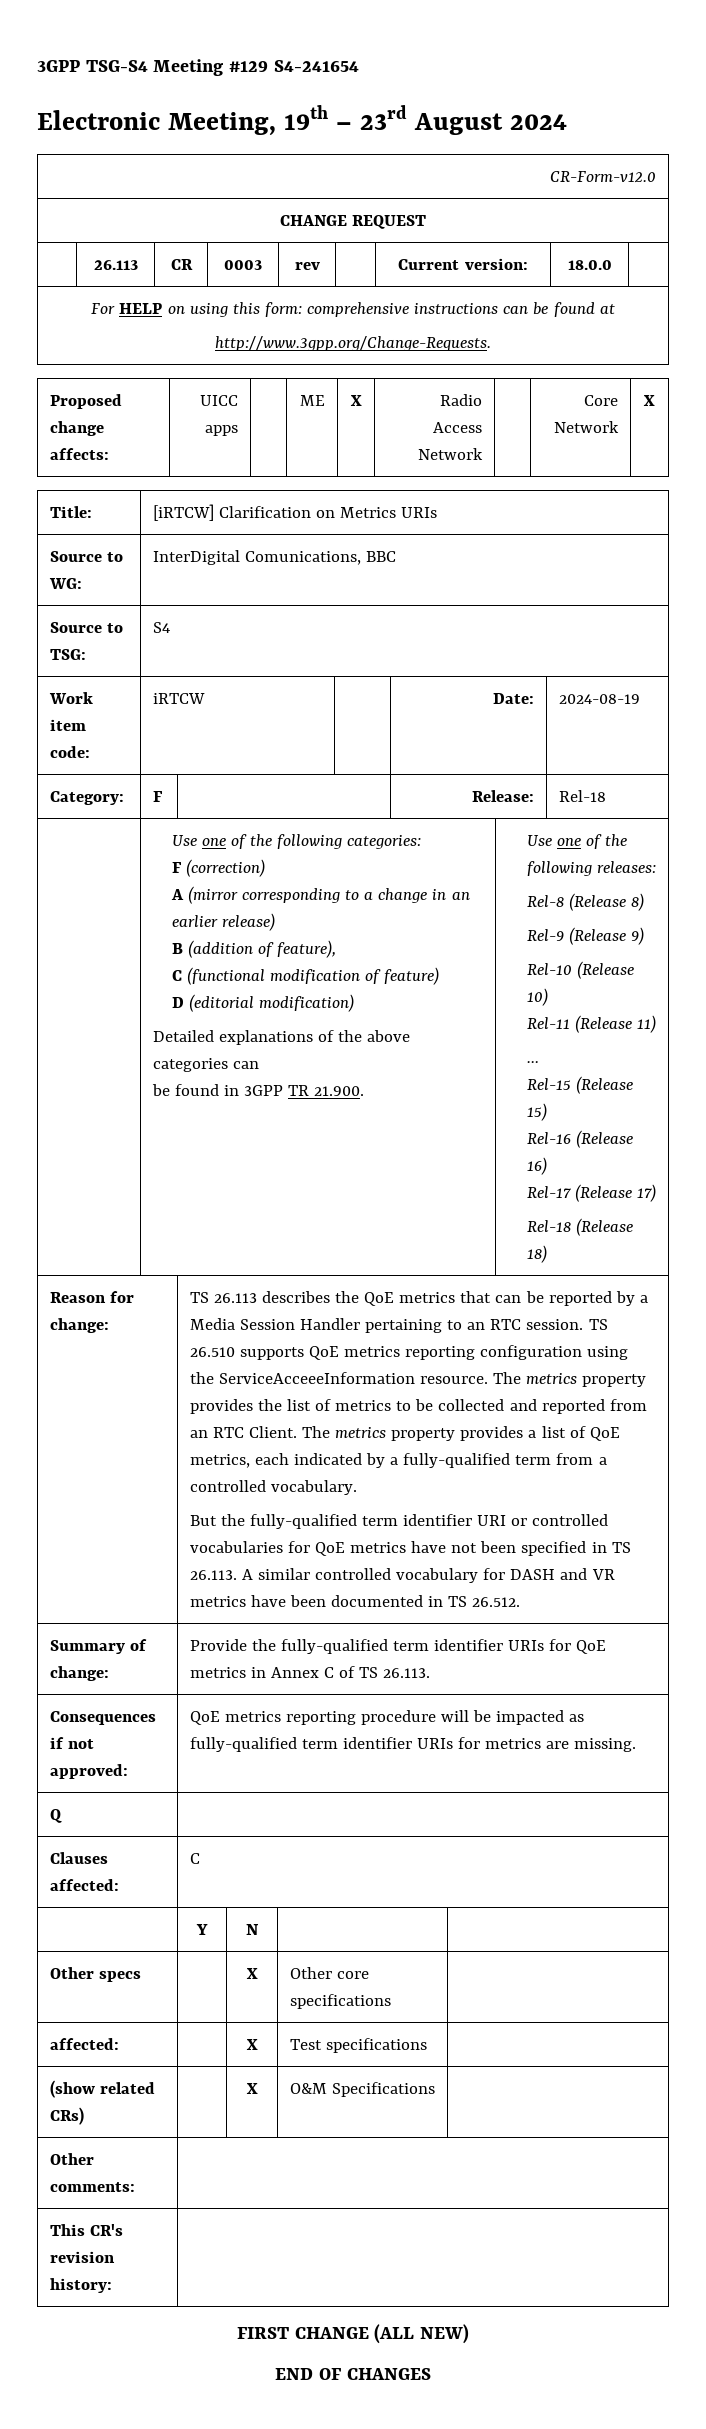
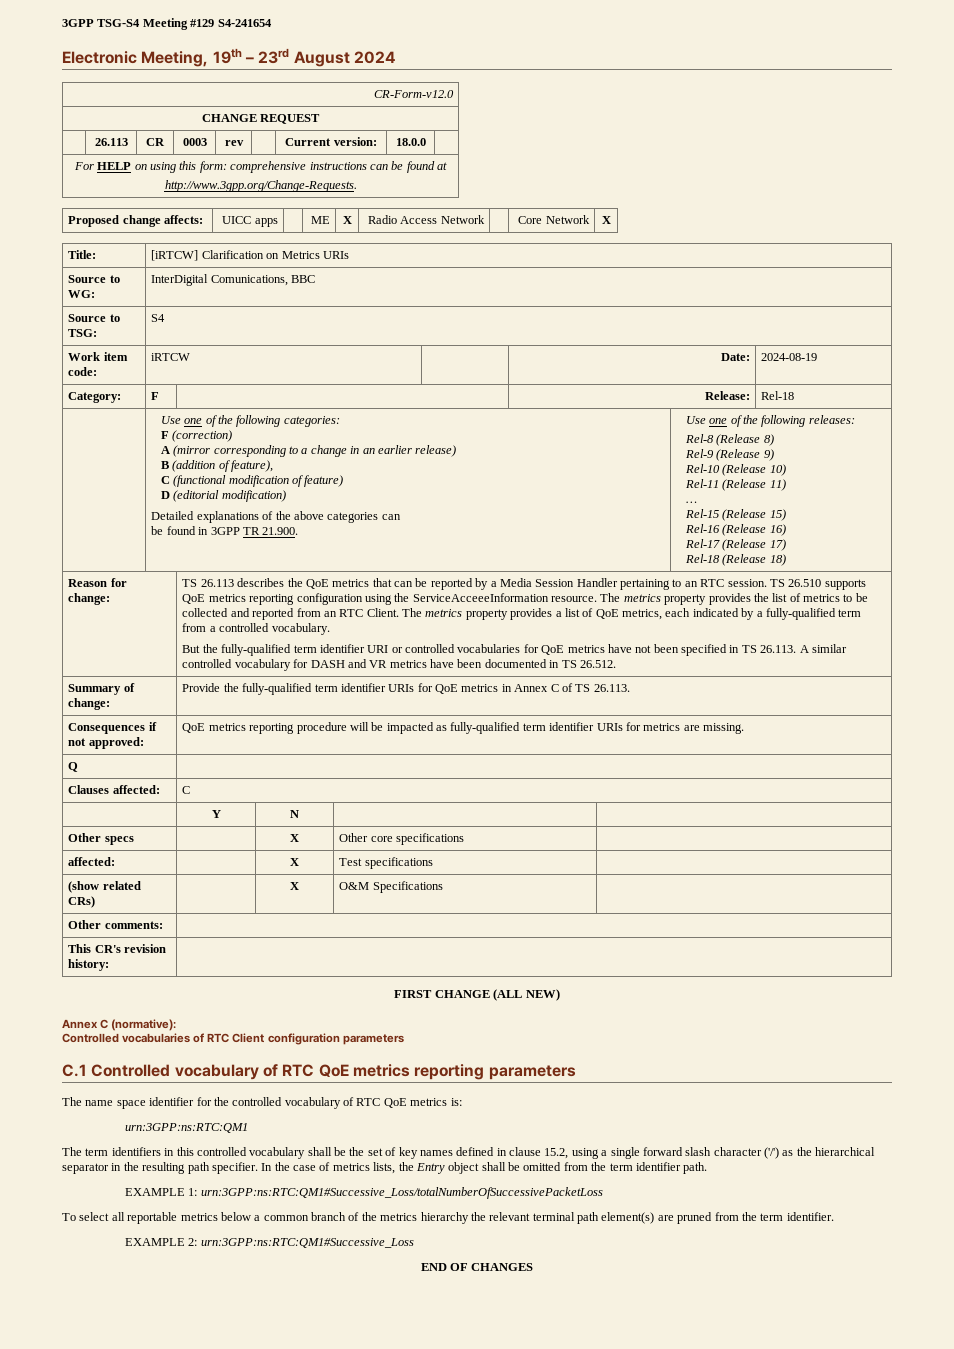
+ Annex C (normative):
+ Controlled vocabularies of RTC Client configuration parameters
+ C.1 Controlled vocabulary of RTC QoE metrics reporting parameters
+ The name space identifier for the controlled vocabulary of RTC QoE metrics is:
+ urn:3GPP:ns:RTC:QM1
+ The term identifiers in this controlled vocabulary shall be the set of key names defined in clause 15.2, using a single forward slash character ('/') as the hierarchical separator in the resulting path specifier. In the case of metrics lists, the Entry object shall be omitted from the term identifier path.
+ EXAMPLE 1: urn:3GPP:ns:RTC:QM1#Successive_Loss/totalNumberOfSuccessivePacketLoss
+ To select all reportable metrics below a common branch of the metrics hierarchy the relevant terminal path element(s) are pruned from the term identifier.
+ EXAMPLE 2: urn:3GPP:ns:RTC:QM1#Successive_Loss

